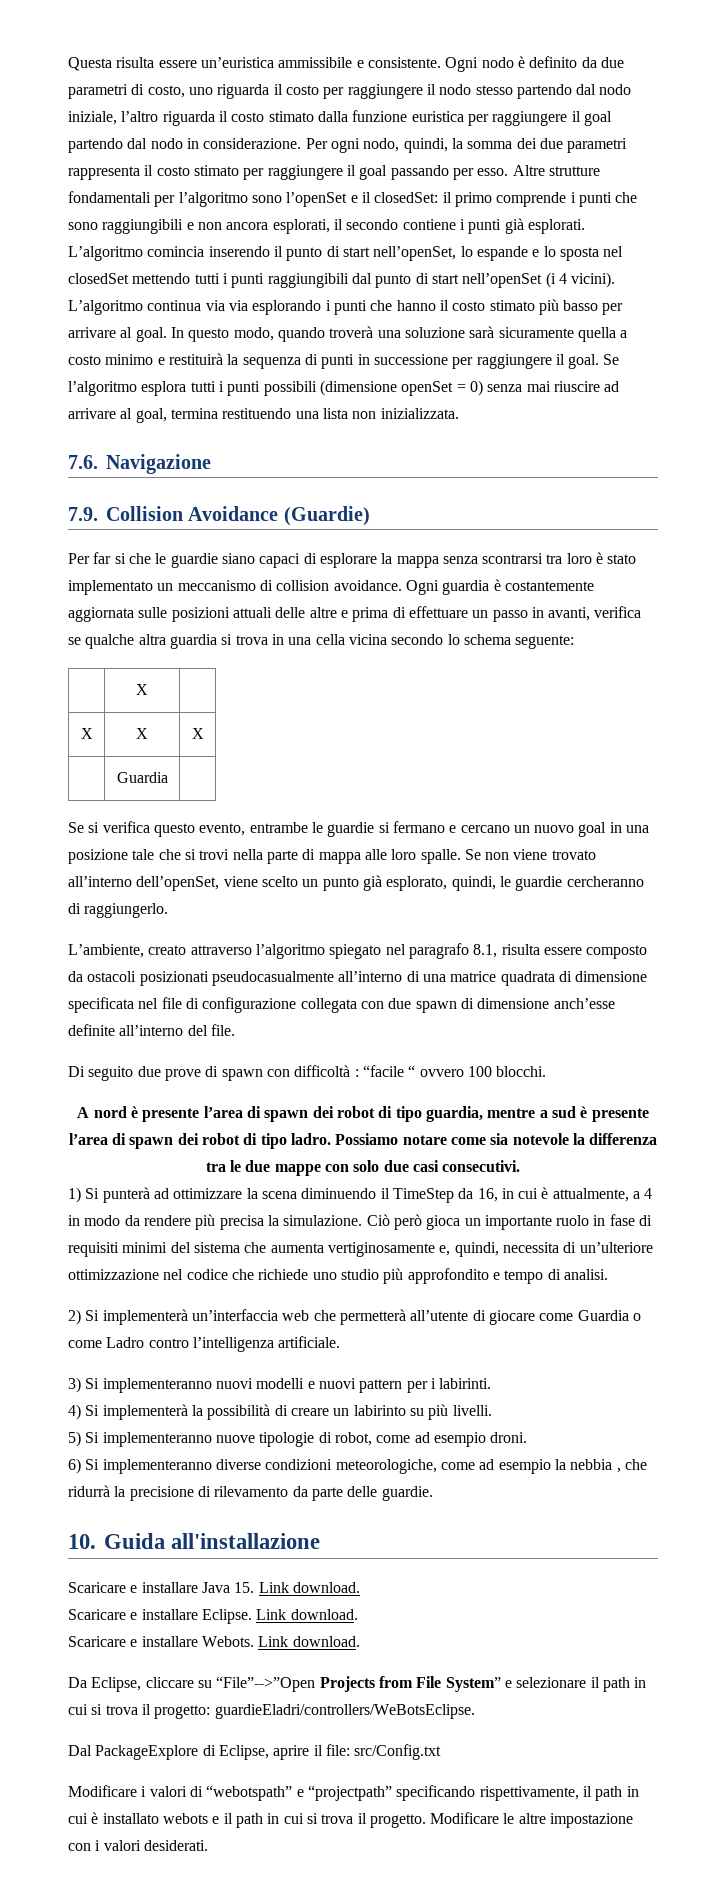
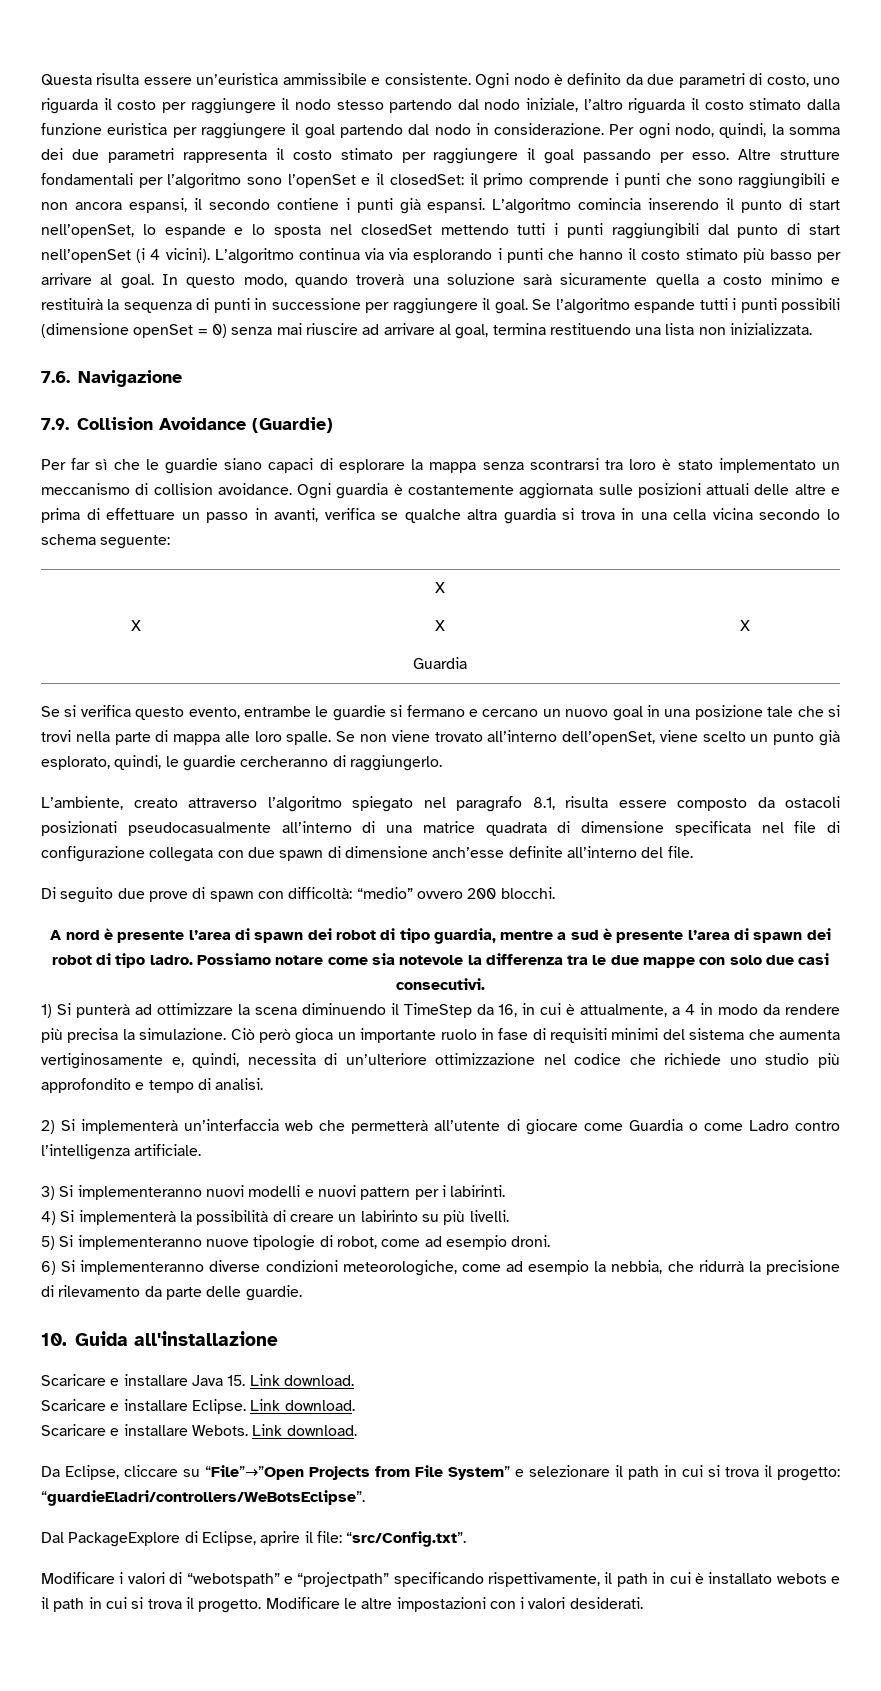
- Altre strutture fondamentali per l’algoritmo sono l’openSet e il closedSet: il primo comprende i punti che sono raggiungibili e non ancora esplorati, il secondo contiene i punti già esplorati.
+ Altre strutture fondamentali per l’algoritmo sono l’openSet e il closedSet: il primo comprende i punti che sono raggiungibili e non ancora espansi, il secondo contiene i punti già espansi.
- Se l’algoritmo esplora tutti i punti possibili (dimensione openSet = 0) senza mai riuscire ad arrivare al goal, termina restituendo una lista non inizializzata.
+ Se l’algoritmo espande tutti i punti possibili (dimensione openSet = 0) senza mai riuscire ad arrivare al goal, termina restituendo una lista non inizializzata.
- Per far si che le guardie siano capaci di esplorare la mappa senza scontrarsi tra loro è stato implementato un meccanismo di collision avoidance.
+ Per far sì che le guardie siano capaci di esplorare la mappa senza scontrarsi tra loro è stato implementato un meccanismo di collision avoidance.
- Di seguito due prove di spawn con difficoltà : “facile “ ovvero 100 blocchi.
+ Di seguito due prove di spawn con difficoltà: “medio” ovvero 200 blocchi.
- 6) Si implementeranno diverse condizioni meteorologiche, come ad esempio la nebbia , che ridurrà la precisione di rilevamento da parte delle guardie.
+ 6) Si implementeranno diverse condizioni meteorologiche, come ad esempio la nebbia, che ridurrà la precisione di rilevamento da parte delle guardie.
- Da Eclipse, cliccare su “File”-->”Open Projects from File System” e selezionare il path in cui si trova il progetto: guardieEladri/controllers/WeBotsEclipse.
+ Da Eclipse, cliccare su “File”→”Open Projects from File System” e selezionare il path in cui si trova il progetto: “guardieEladri/controllers/WeBotsEclipse”.
- Dal PackageExplore di Eclipse, aprire il file: src/Config.txt
+ Dal PackageExplore di Eclipse, aprire il file: “src/Config.txt”.
- Modificare le altre impostazione con i valori desiderati.
+ Modificare le altre impostazioni con i valori desiderati.

